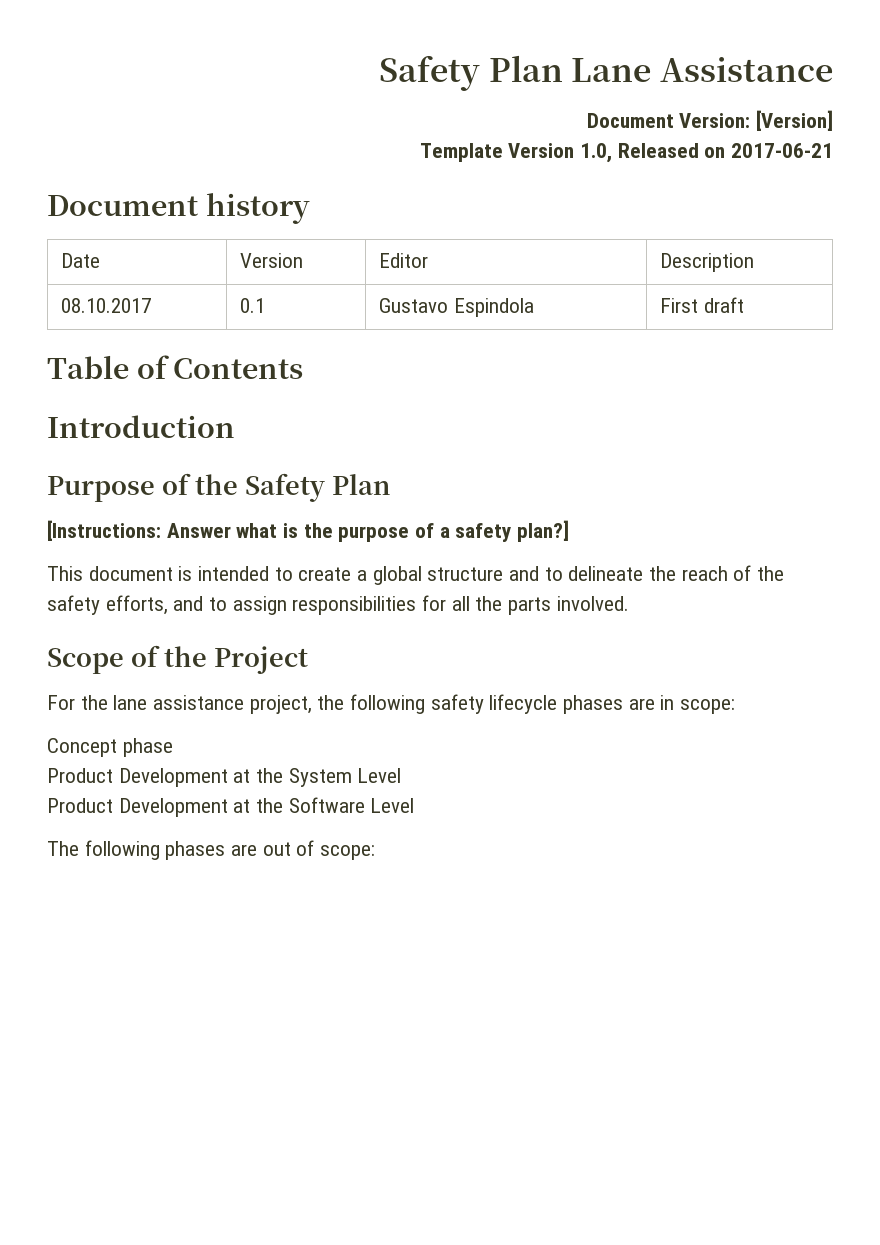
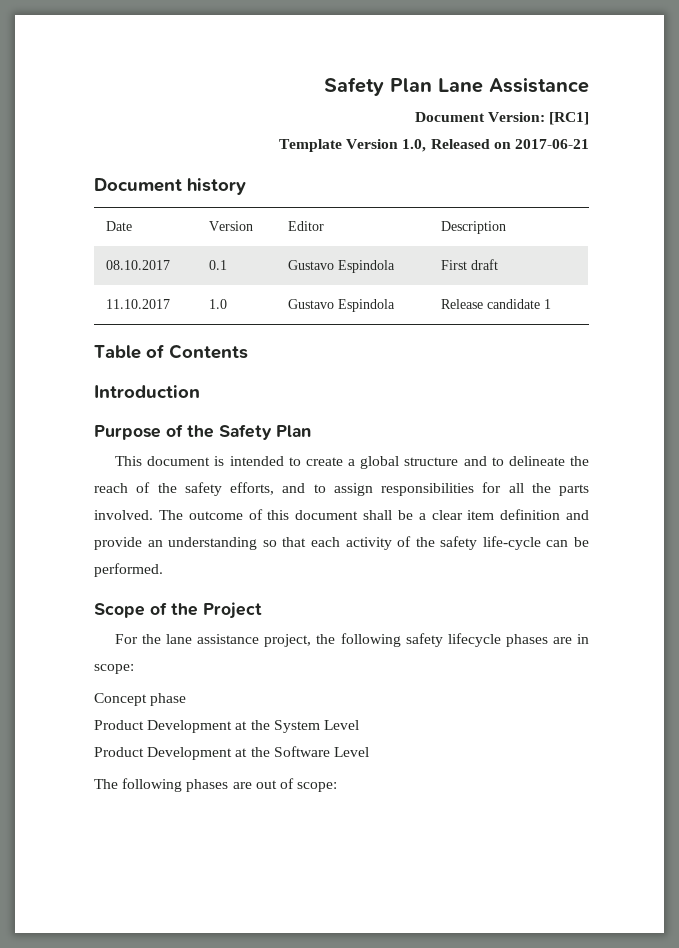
- Document Version: [Version]
+ Document Version: [RC1]
+ 11.10.2017 | 1.0 | Gustavo Espindola | Release candidate 1
- [Instructions: Answer what is the purpose of a safety plan?]
+ The outcome of this document shall be a clear item definition and provide an understanding so that each activity of the safety life-cycle can be performed.

